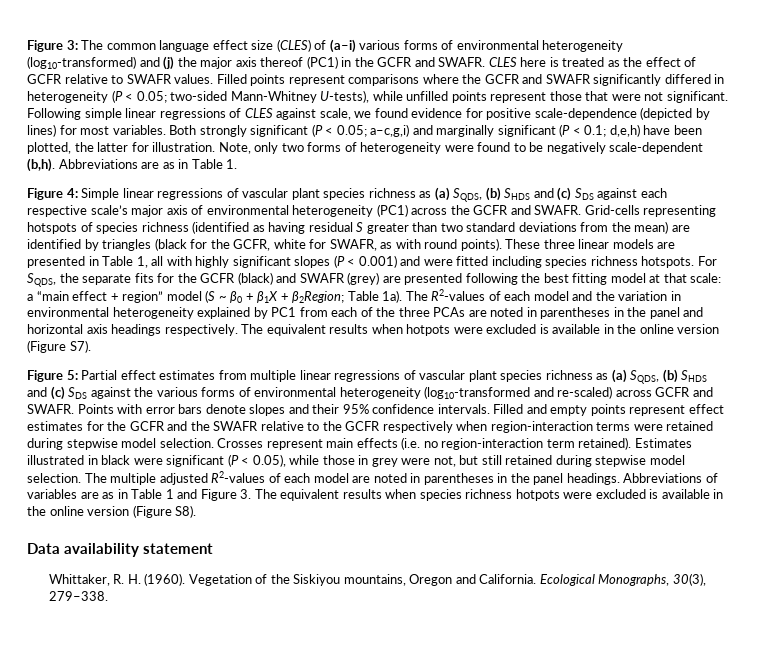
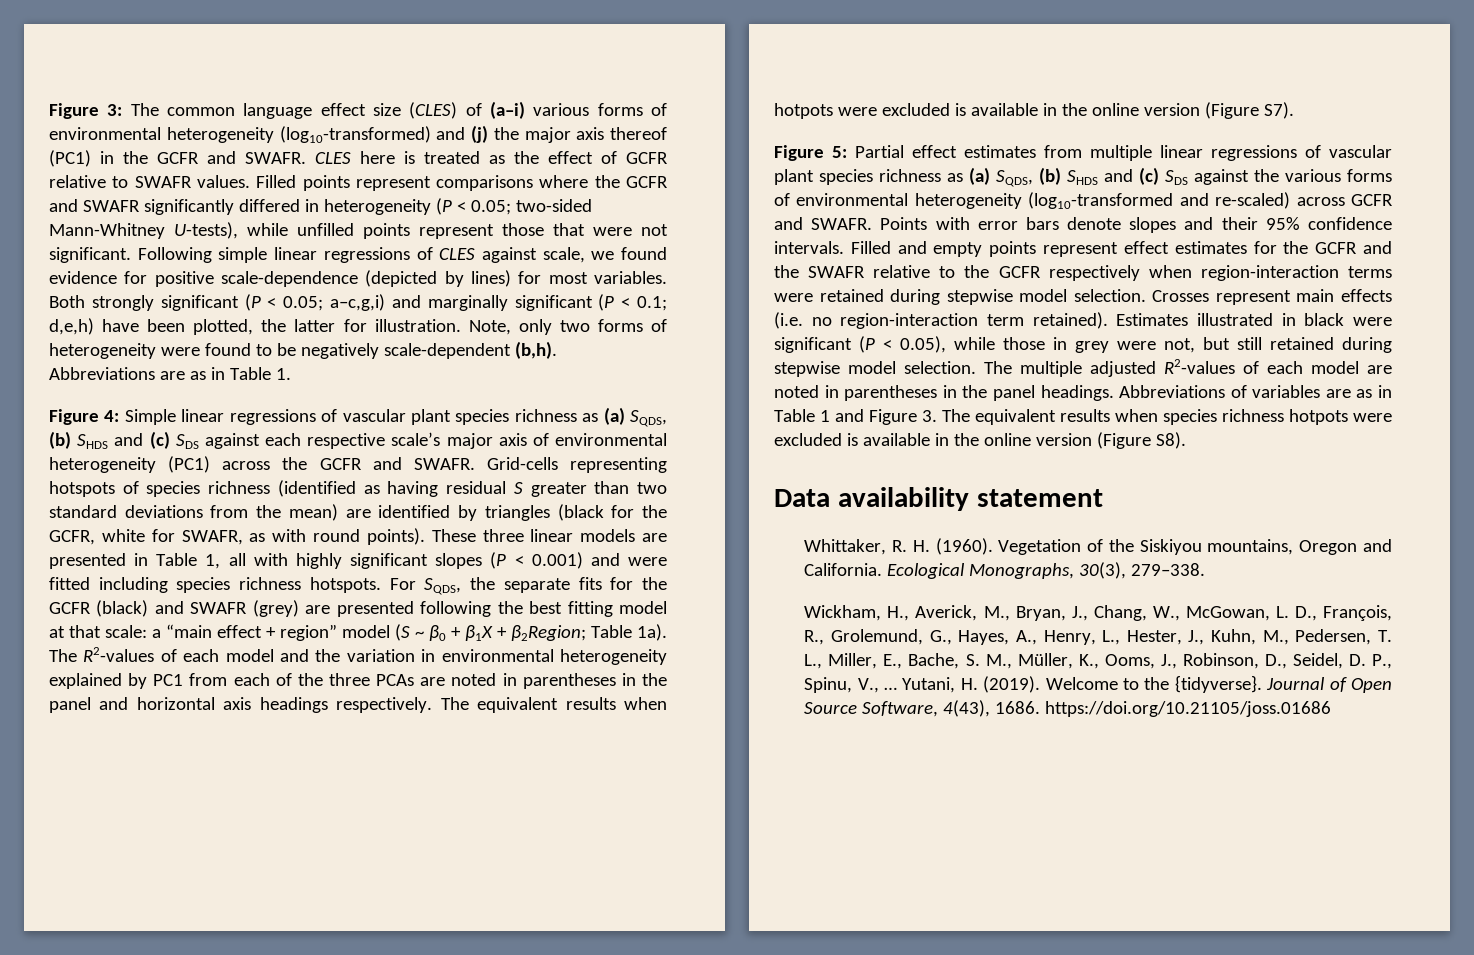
+ Wickham, H., Averick, M., Bryan, J., Chang, W., McGowan, L. D., François, R., Grolemund, G., Hayes, A., Henry, L., Hester, J., Kuhn, M., Pedersen, T. L., Miller, E., Bache, S. M., Müller, K., Ooms, J., Robinson, D., Seidel, D. P., Spinu, V., … Yutani, H. (2019). Welcome to the {tidyverse}. Journal of Open Source Software, 4(43), 1686. https://doi.org/10.21105/joss.01686

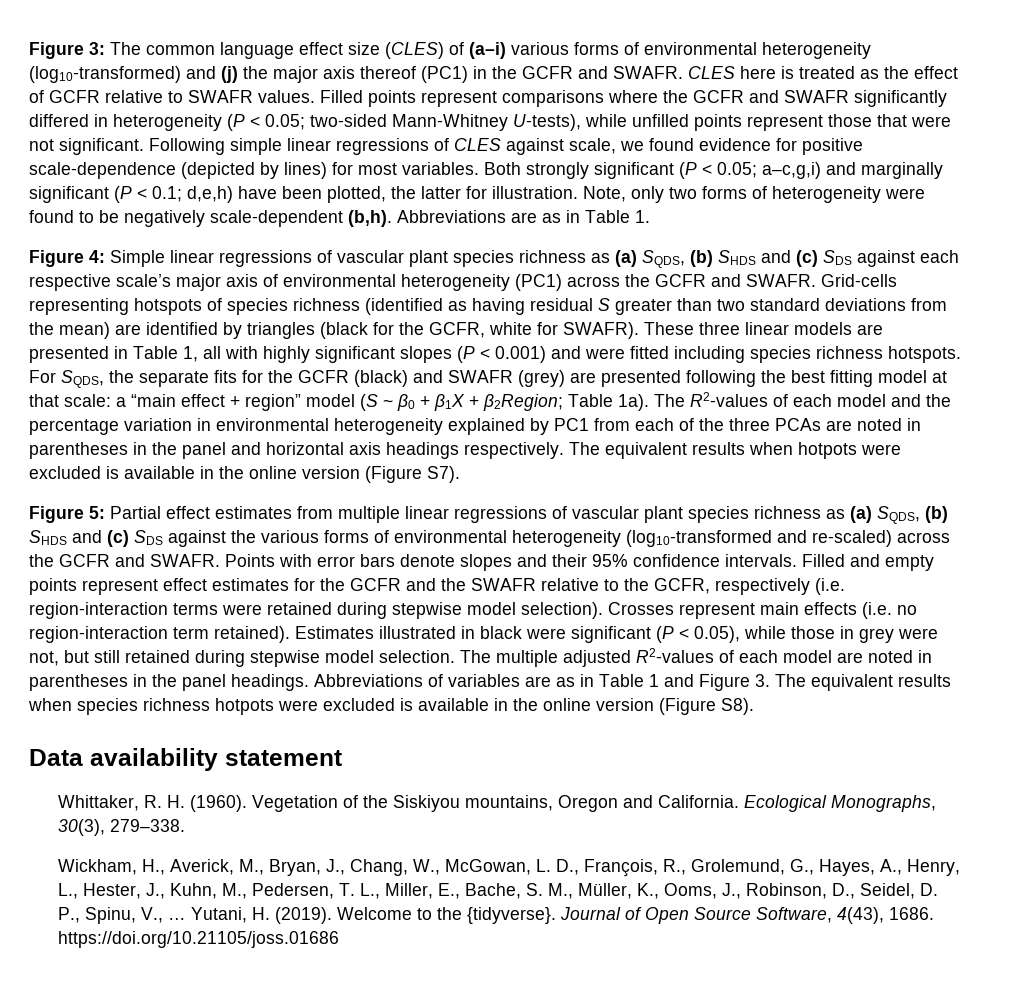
- Grid-cells representing hotspots of species richness (identified as having residual S greater than two standard deviations from the mean) are identified by triangles (black for the GCFR, white for SWAFR, as with round points).
+ Grid-cells representing hotspots of species richness (identified as having residual S greater than two standard deviations from the mean) are identified by triangles (black for the GCFR, white for SWAFR).
- The R2-values of each model and the variation in environmental heterogeneity explained by PC1 from each of the three PCAs are noted in parentheses in the panel and horizontal axis headings respectively.
+ The R2-values of each model and the percentage variation in environmental heterogeneity explained by PC1 from each of the three PCAs are noted in parentheses in the panel and horizontal axis headings respectively.
- Figure 5: Partial effect estimates from multiple linear regressions of vascular plant species richness as (a) SQDS, (b) SHDS and (c) SDS against the various forms of environmental heterogeneity (log10-transformed and re-scaled) across GCFR and SWAFR.
+ Figure 5: Partial effect estimates from multiple linear regressions of vascular plant species richness as (a) SQDS, (b) SHDS and (c) SDS against the various forms of environmental heterogeneity (log10-transformed and re-scaled) across the GCFR and SWAFR.
- Filled and empty points represent effect estimates for the GCFR and the SWAFR relative to the GCFR respectively when region-interaction terms were retained during stepwise model selection.
+ Filled and empty points represent effect estimates for the GCFR and the SWAFR relative to the GCFR, respectively (i.e. region-interaction terms were retained during stepwise model selection).

